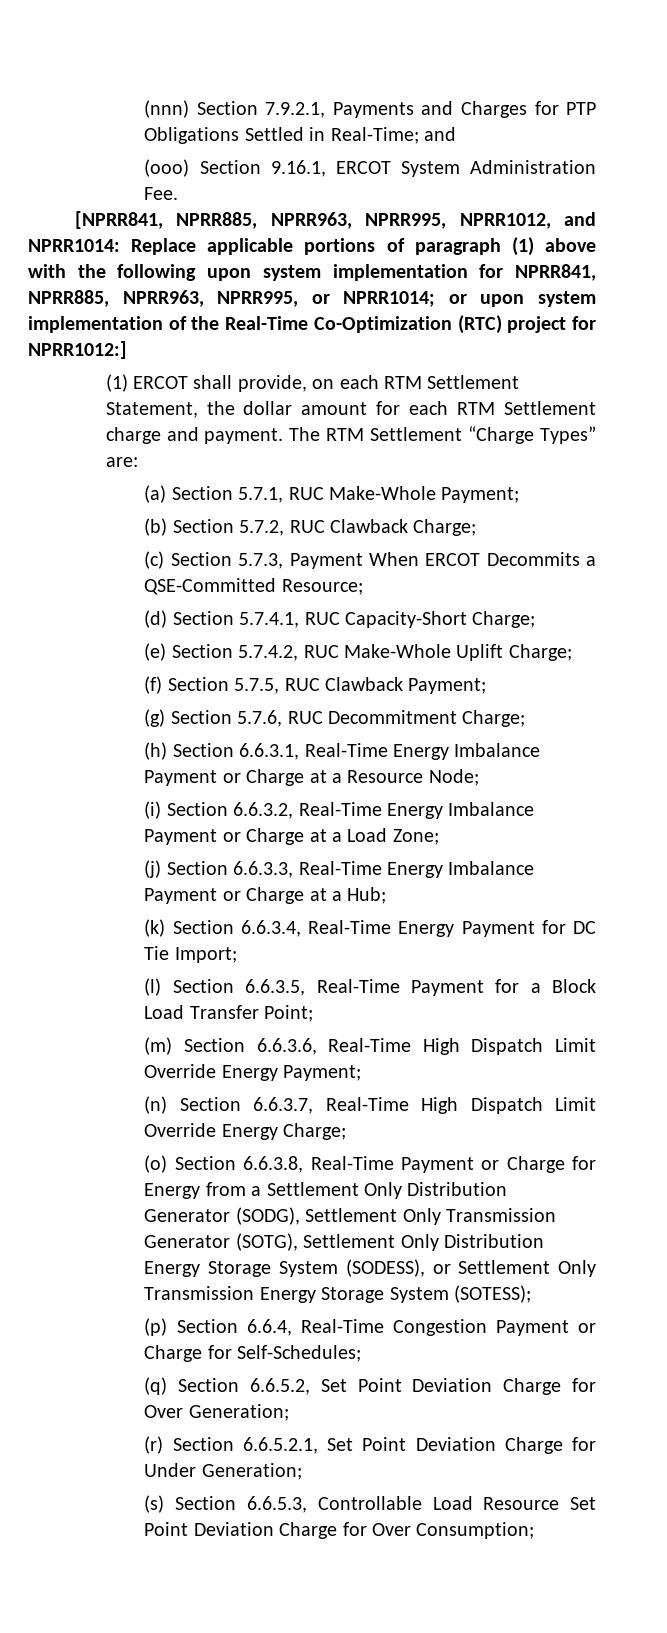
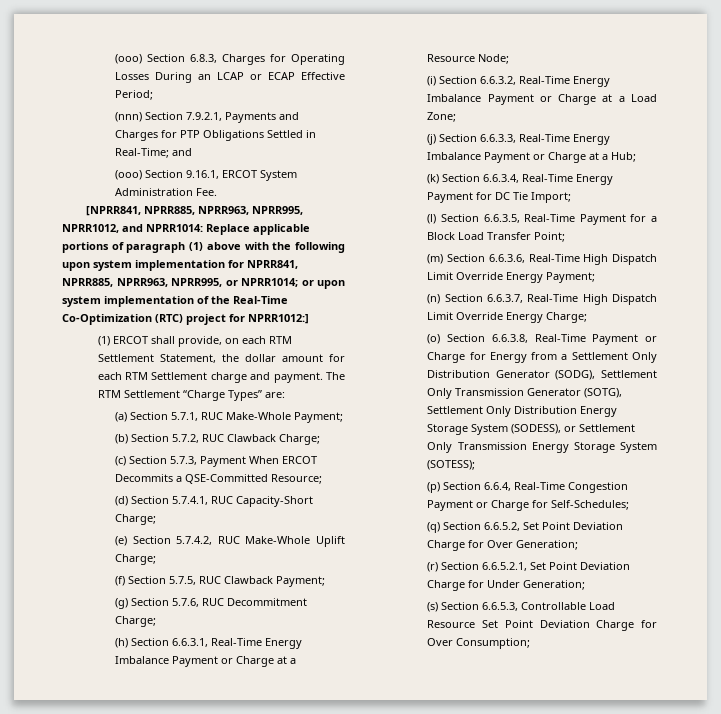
+ (ooo) Section 6.8.3, Charges for Operating Losses During an LCAP or ECAP Effective Period;

